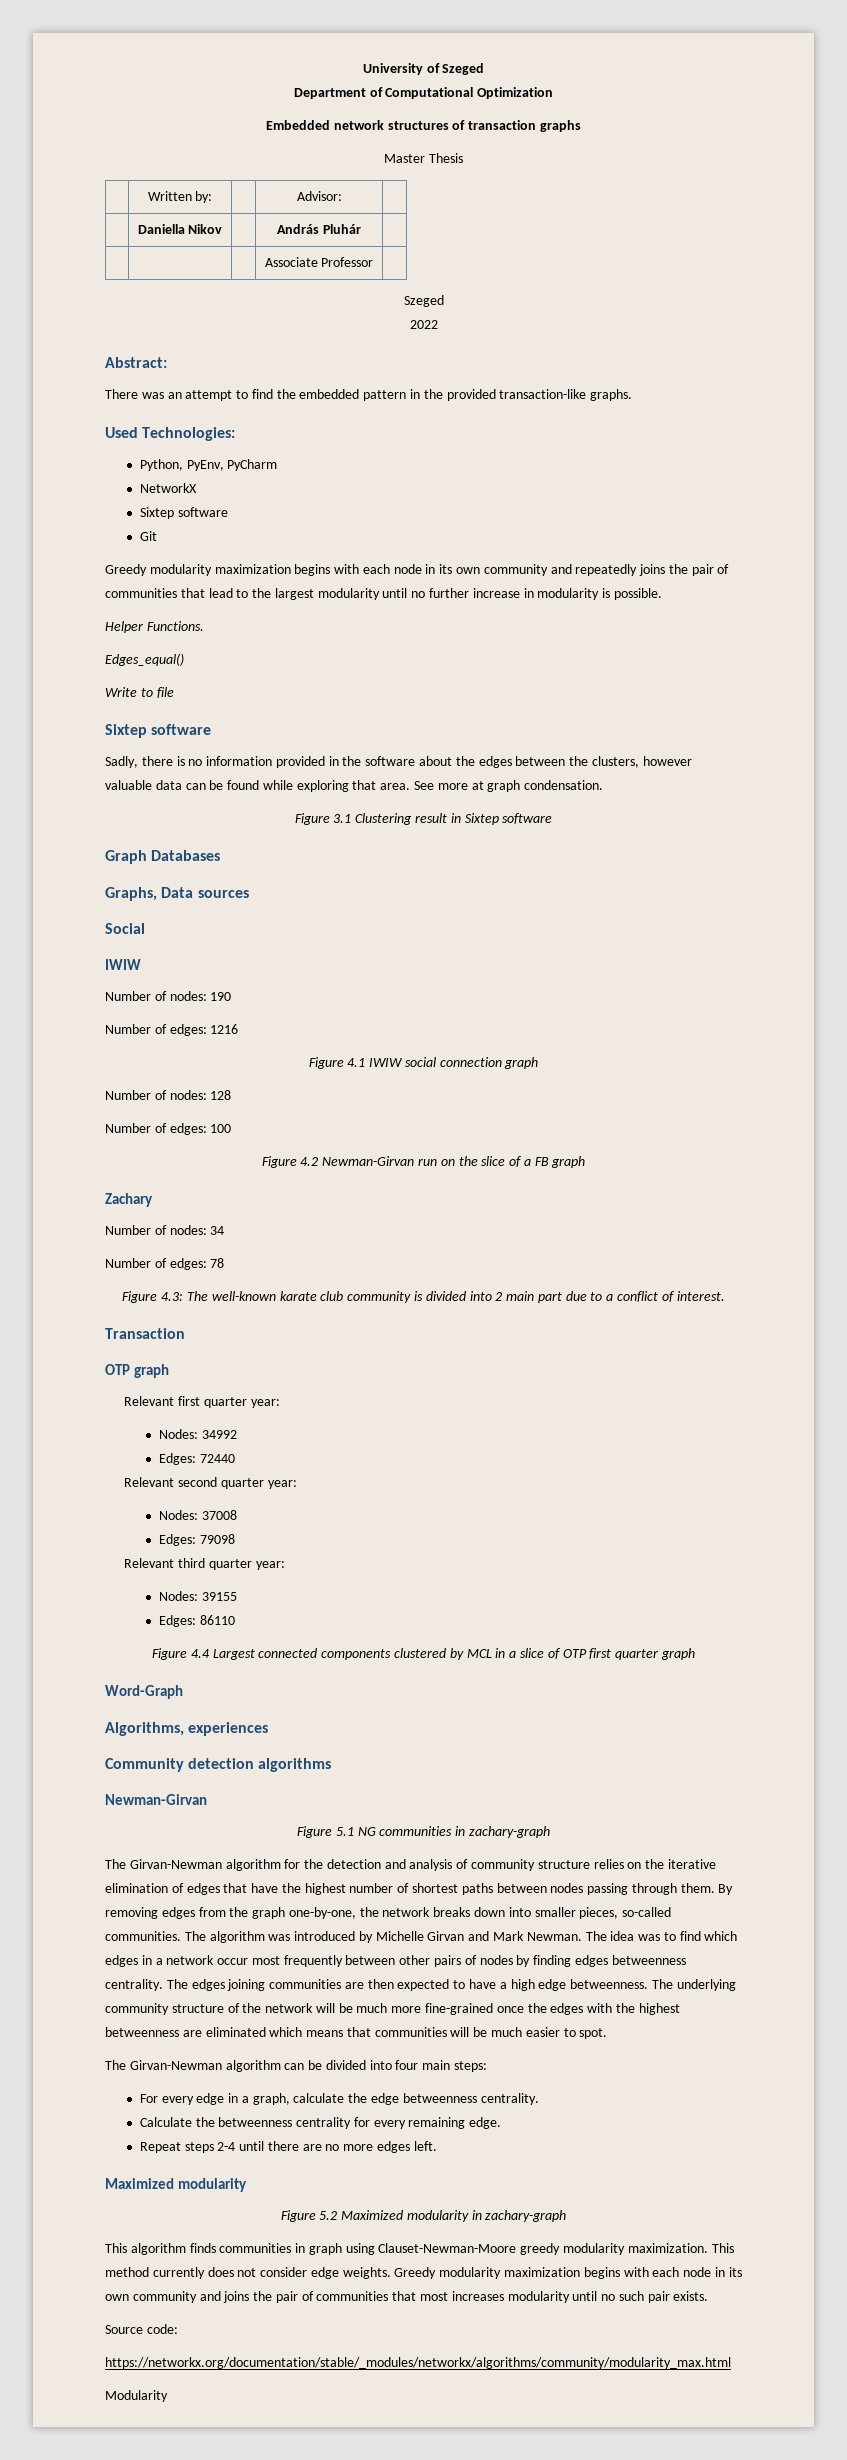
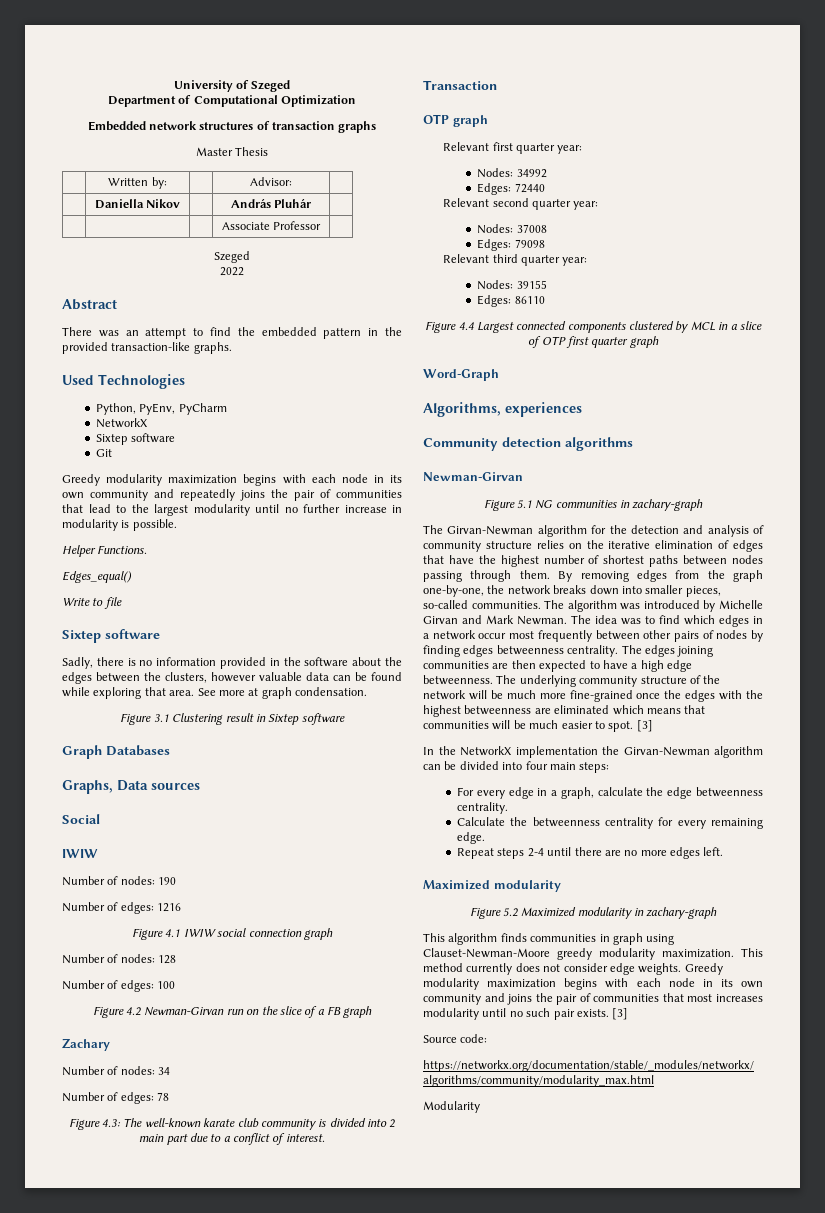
- Abstract:
+ Abstract
- Used Technologies:
+ Used Technologies
- The underlying community structure of the network will be much more fine-grained once the edges with the highest betweenness are eliminated which means that communities will be much easier to spot.
- The Girvan-Newman algorithm can be divided into four main steps:
+ The underlying community structure of the network will be much more fine-grained once the edges with the highest betweenness are eliminated which means that communities will be much easier to spot. [3]
+ In the NetworkX implementation the Girvan-Newman algorithm can be divided into four main steps:
- Greedy modularity maximization begins with each node in its own community and joins the pair of communities that most increases modularity until no such pair exists.
+ Greedy modularity maximization begins with each node in its own community and joins the pair of communities that most increases modularity until no such pair exists. [3]

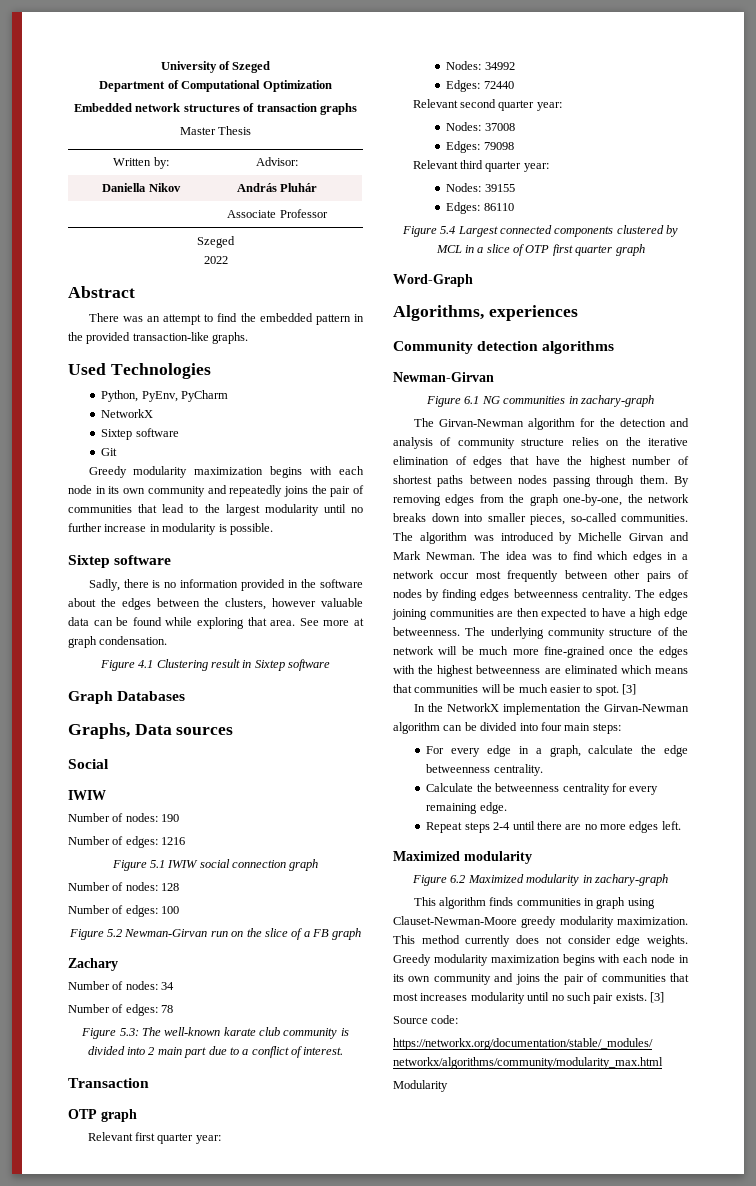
- Helper Functions.
- Edges_equal()
- Write to file
- Figure 3.1 Clustering result in Sixtep software
+ Figure 4.1 Clustering result in Sixtep software
- Figure 4.1 IWIW social connection graph
+ Figure 5.1 IWIW social connection graph
- Figure 4.2 Newman-Girvan run on the slice of a FB graph
+ Figure 5.2 Newman-Girvan run on the slice of a FB graph
- Figure 4.3: The well-known karate club community is divided into 2 main part due to a conflict of interest.
+ Figure 5.3: The well-known karate club community is divided into 2 main part due to a conflict of interest.
- Figure 4.4 Largest connected components clustered by MCL in a slice of OTP first quarter graph
+ Figure 5.4 Largest connected components clustered by MCL in a slice of OTP first quarter graph
- Figure 5.1 NG communities in zachary-graph
+ Figure 6.1 NG communities in zachary-graph
- Figure 5.2 Maximized modularity in zachary-graph
+ Figure 6.2 Maximized modularity in zachary-graph

